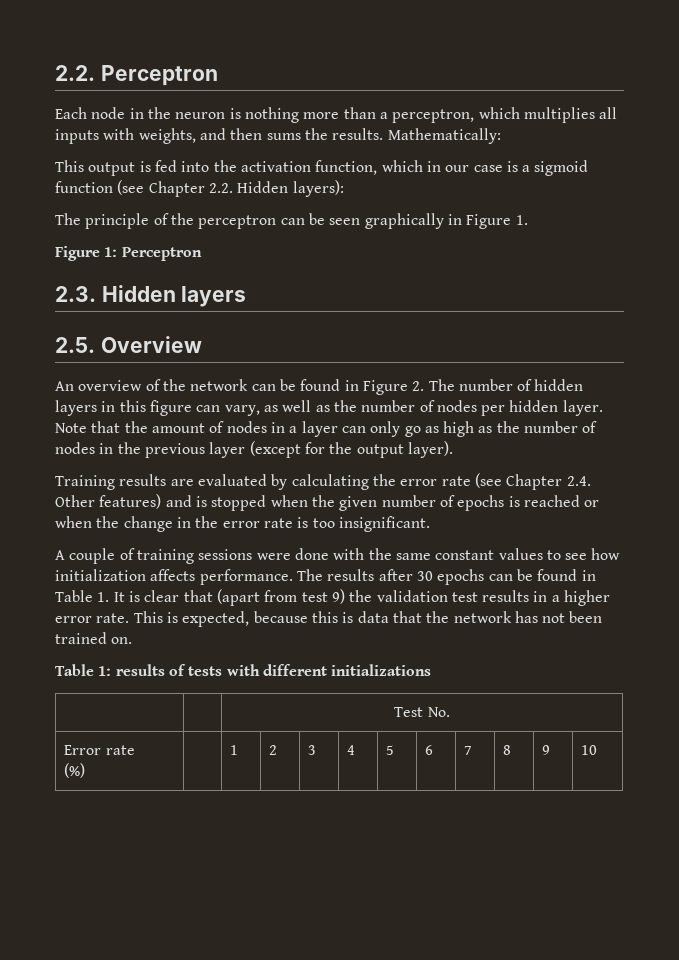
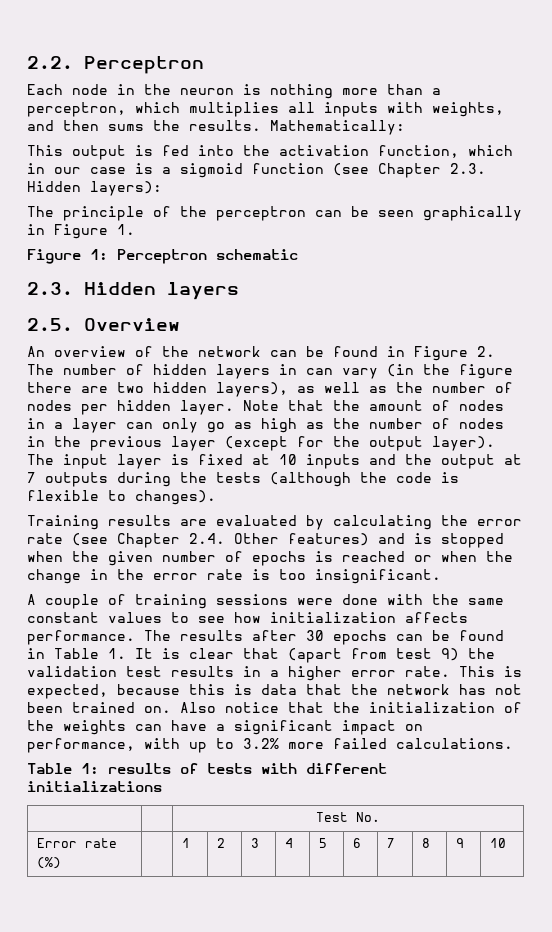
- This output is fed into the activation function, which in our case is a sigmoid function (see Chapter 2.2. Hidden layers):
+ This output is fed into the activation function, which in our case is a sigmoid function (see Chapter 2.3. Hidden layers):
- Figure 1: Perceptron
+ Figure 1: Perceptron schematic
- An overview of the network can be found in Figure 2. The number of hidden layers in this figure can vary, as well as the number of nodes per hidden layer.
+ An overview of the network can be found in Figure 2. The number of hidden layers in can vary (in the figure there are two hidden layers), as well as the number of nodes per hidden layer.
+ The input layer is fixed at 10 inputs and the output at 7 outputs during the tests (although the code is flexible to changes).
+ Also notice that the initialization of the weights can have a significant impact on performance, with up to 3.2% more failed calculations.

